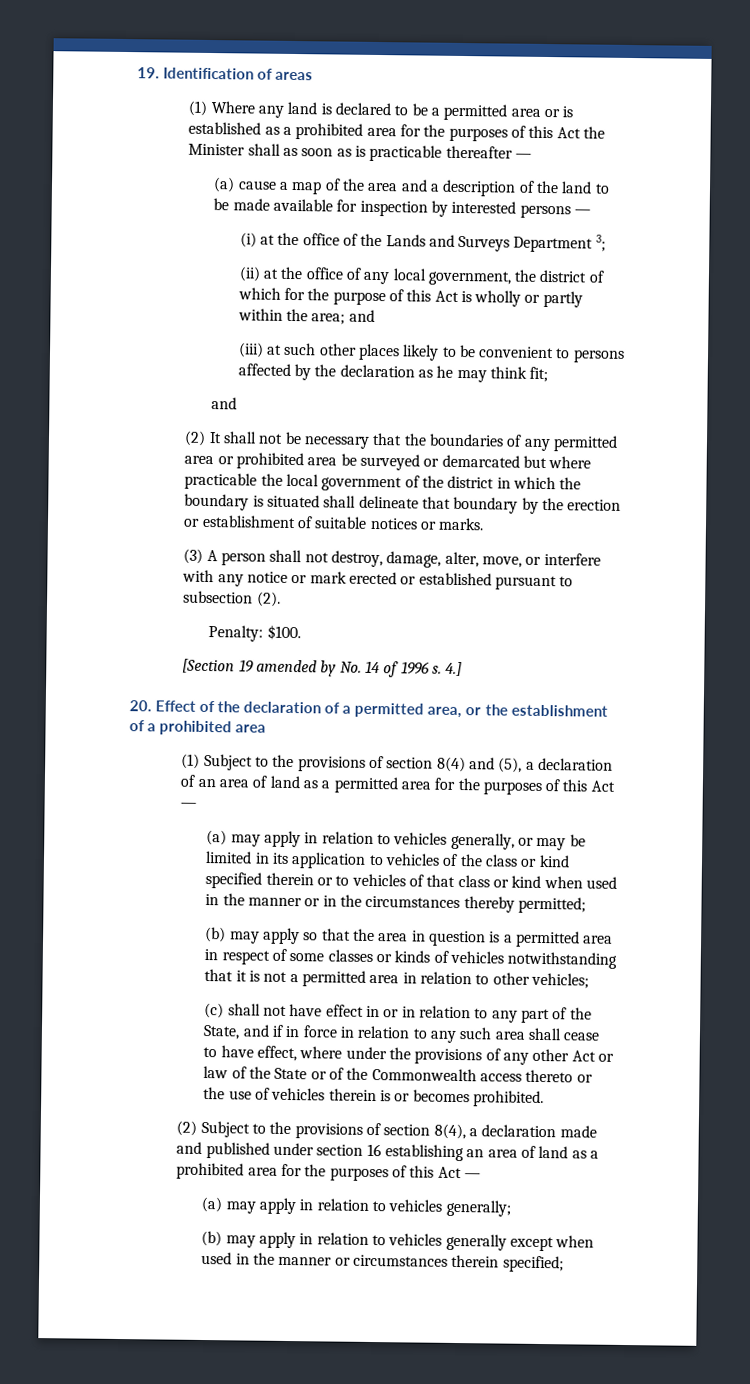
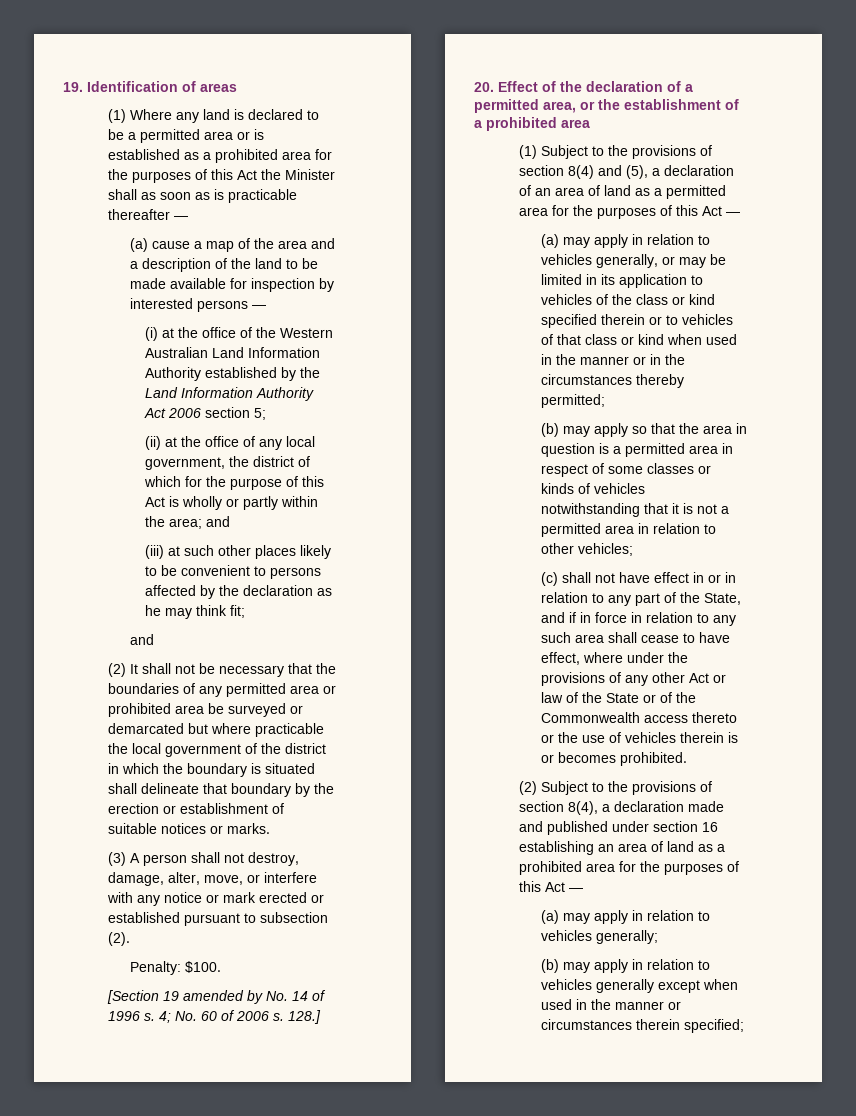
- (i) at the office of the Lands and Surveys Department 3;
+ (i) at the office of the Western Australian Land Information Authority established by the Land Information Authority Act 2006 section 5;
- 4.]
+ 4; No. 60 of 2006 s. 128.]

